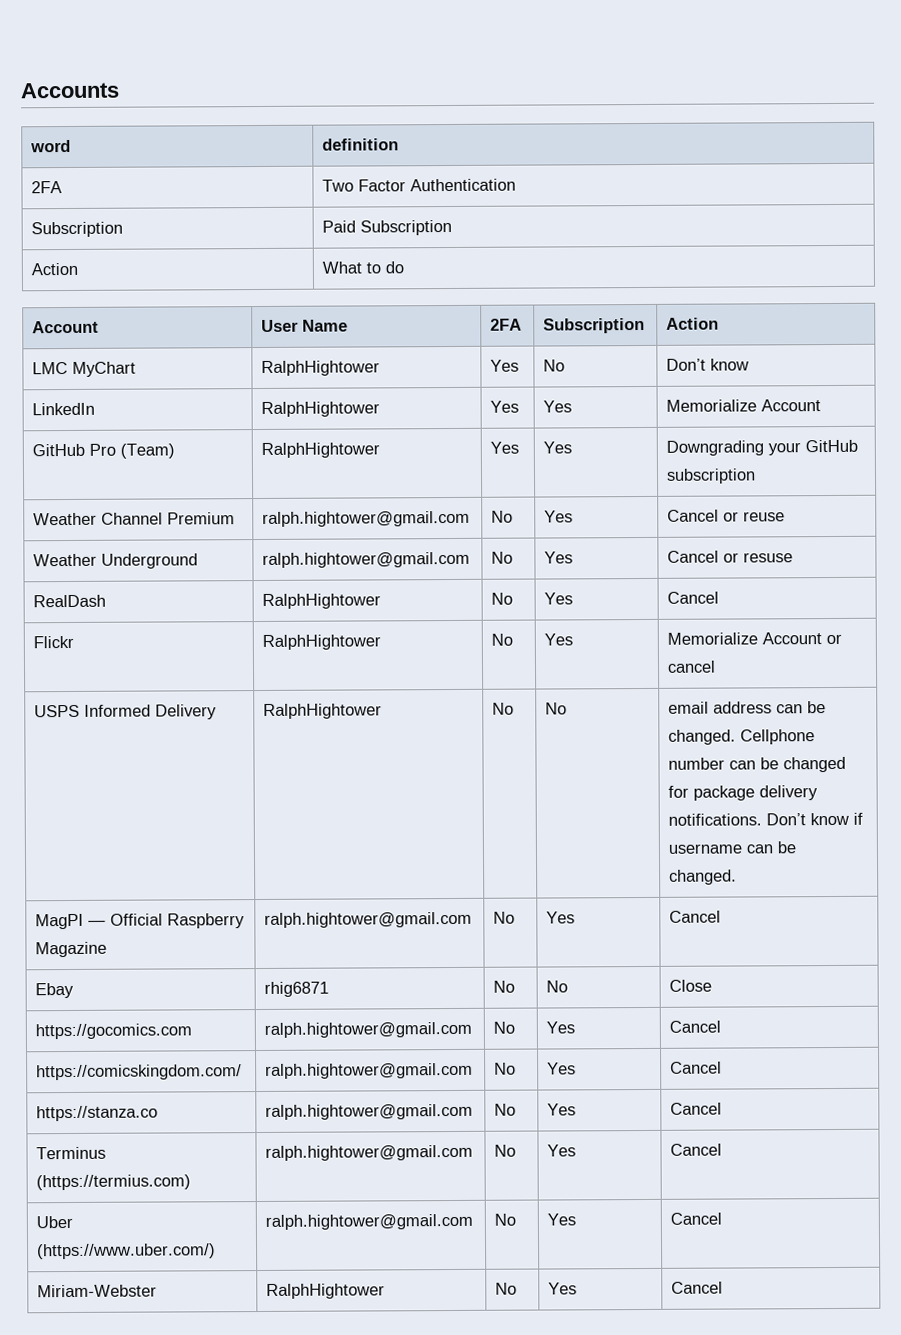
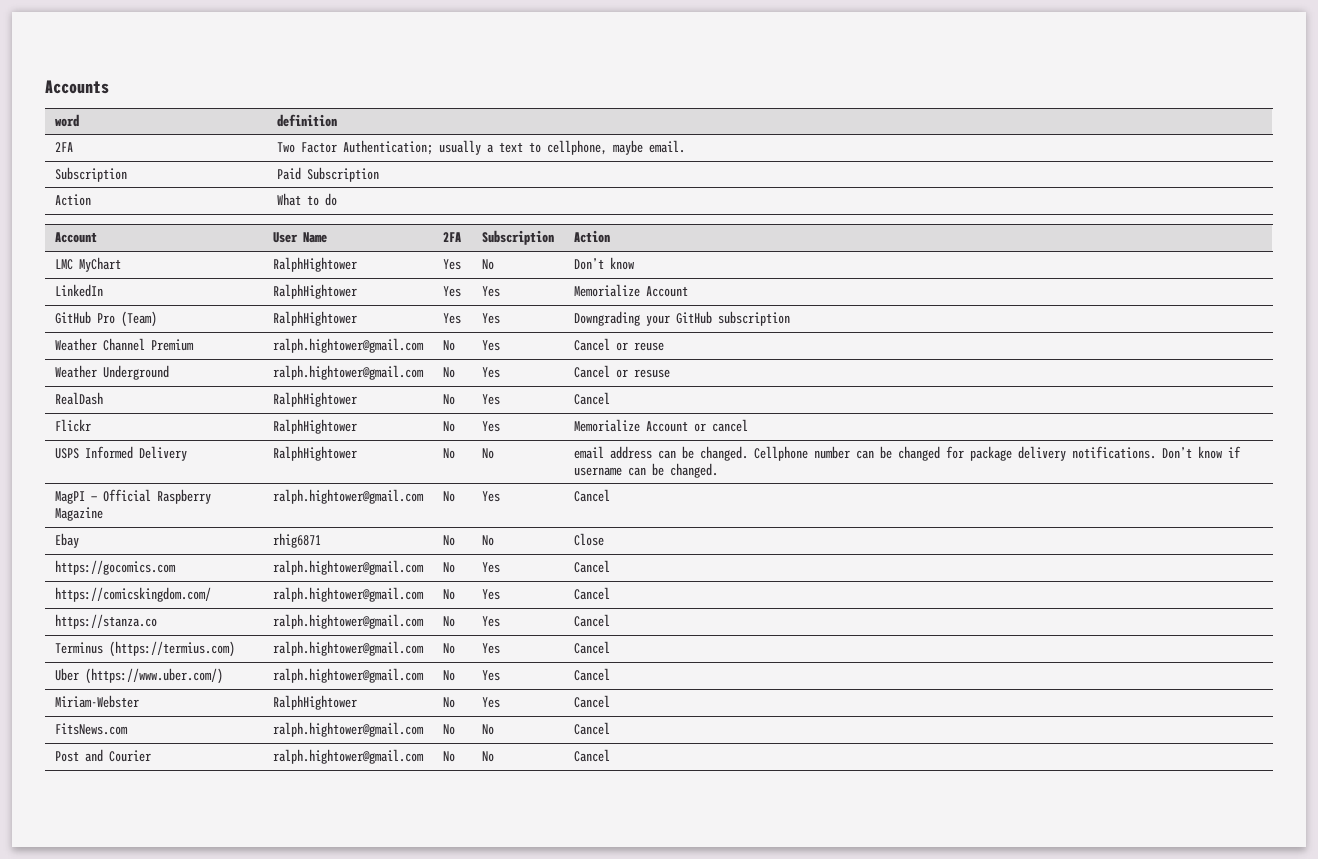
- 2FA | Two Factor Authentication
+ 2FA | Two Factor Authentication; usually a text to cellphone, maybe email.
+ FitsNews.com | ralph.hightower@gmail.com | No | No | Cancel
+ Post and Courier | ralph.hightower@gmail.com | No | No | Cancel

